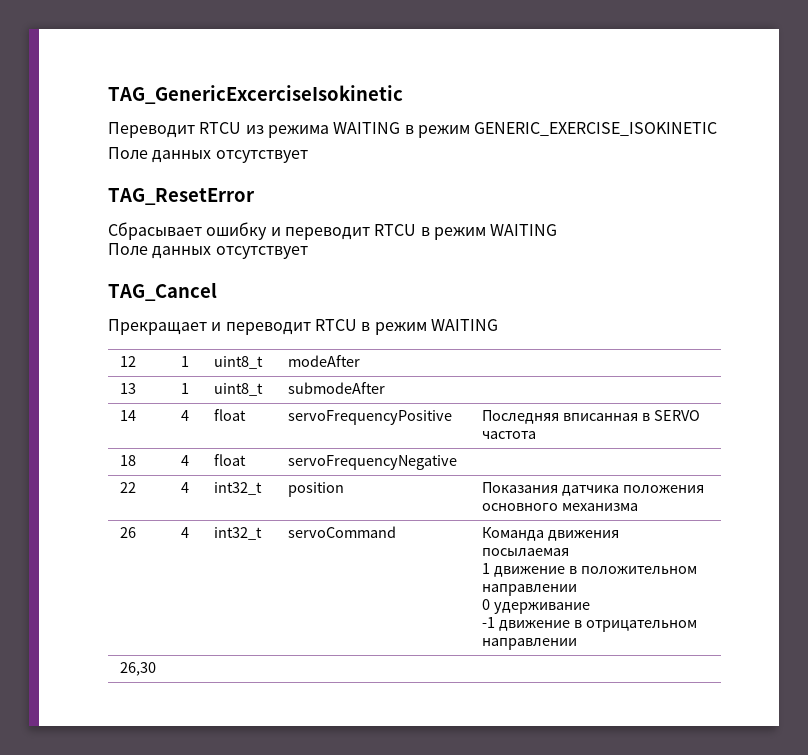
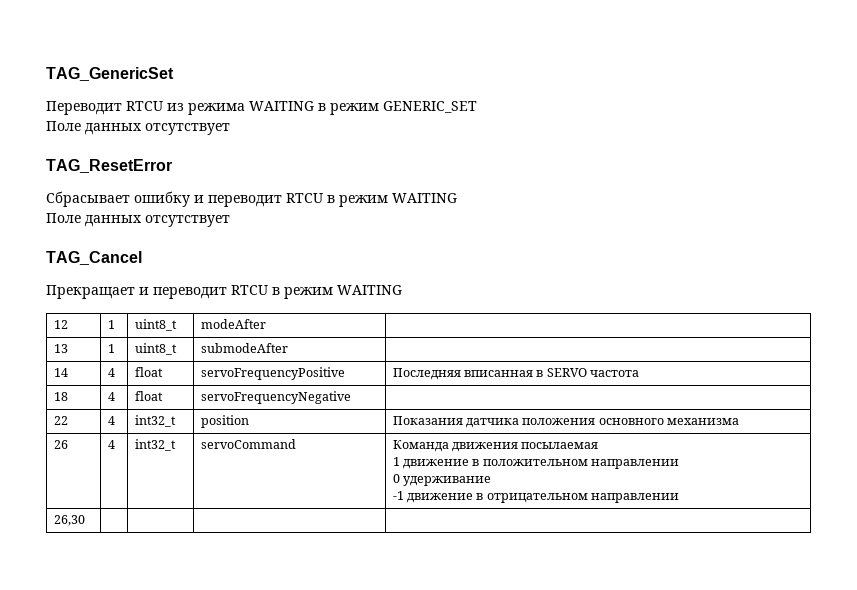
- TAG_GenericExcerciseIsokinetic
+ TAG_GenericSet
- Переводит RTCU из режима WAITING в режим GENERIC_EXERCISE_ISOKINETIC
+ Переводит RTCU из режима WAITING в режим GENERIC_SET

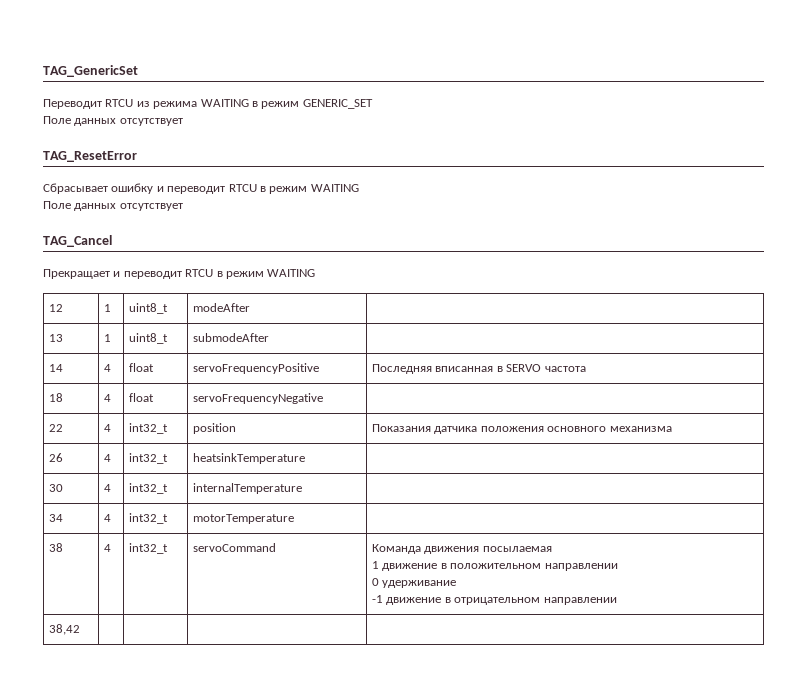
- 26 | 4 | int32_t | servoCommand | Команда движения посылаемая
+ 26 | 4 | int32_t | heatsinkTemperature |
+ 30 | 4 | int32_t | internalTemperature |
+ 34 | 4 | int32_t | motorTemperature |
+ 38 | 4 | int32_t | servoCommand | Команда движения посылаемая
- 26,30 | | | |
+ 38,42 | | | |

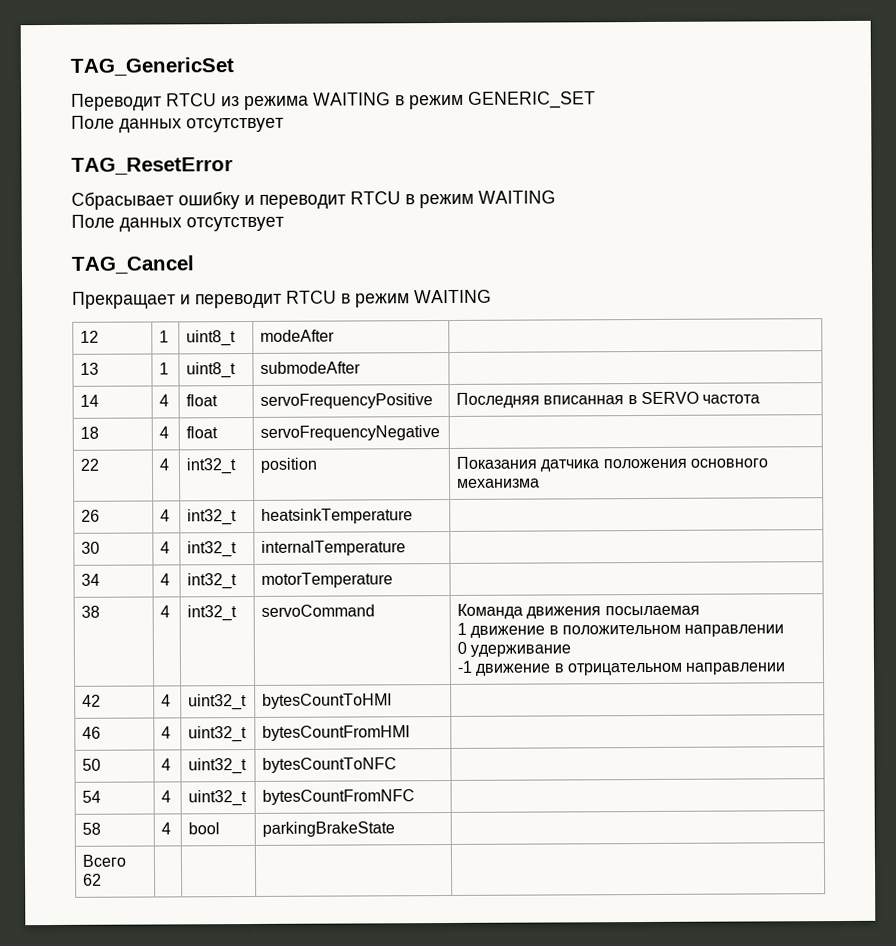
- 38,42 | | | |
+ 42 | 4 | uint32_t | bytesCountToHMI |
+ 46 | 4 | uint32_t | bytesCountFromHMI |
+ 50 | 4 | uint32_t | bytesCountToNFC |
+ 54 | 4 | uint32_t | bytesCountFromNFC |
+ 58 | 4 | bool | parkingBrakeState |
+ Всего 62 | | | |

